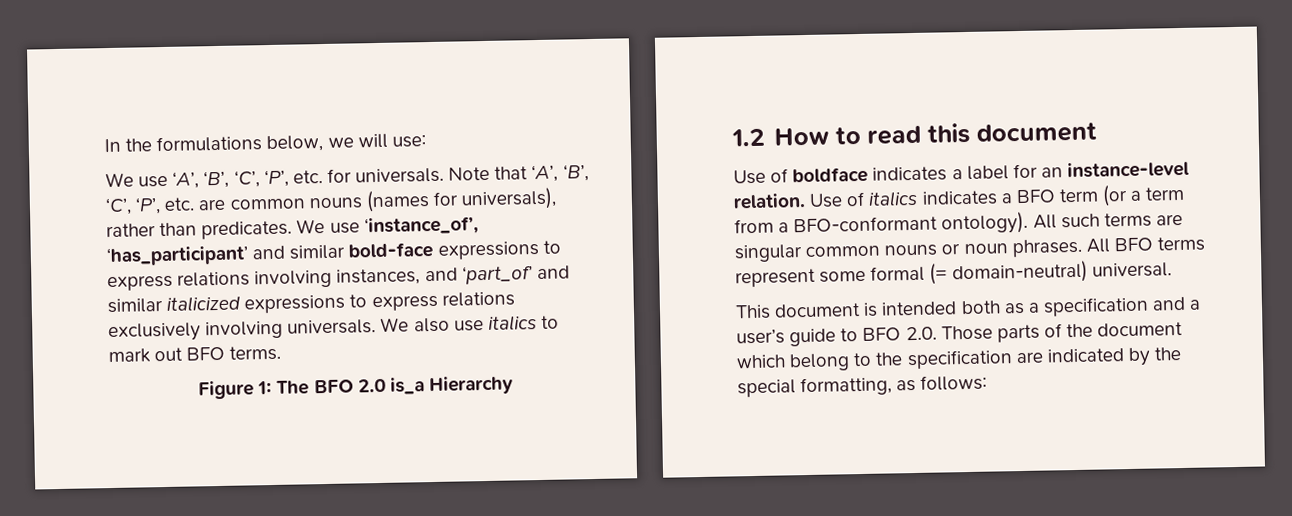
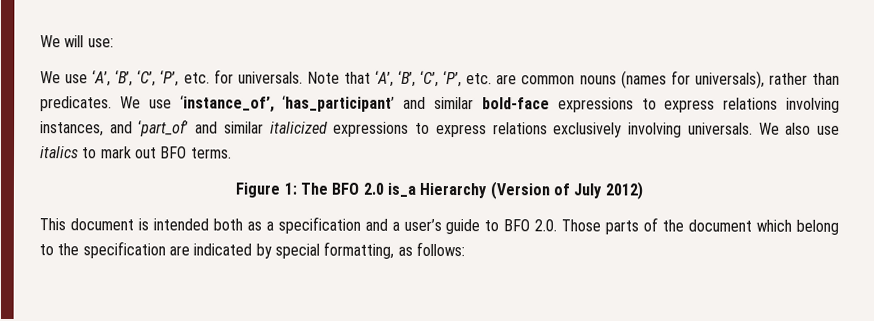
- In the formulations below, we will use:
+ We will use:
- Figure 1: The BFO 2.0 is_a Hierarchy
- 1.2 How to read this document
- Use of boldface indicates a label for an instance-level relation. Use of italics indicates a BFO term (or a term from a BFO-conformant ontology). All such terms are singular common nouns or noun phrases. All BFO terms represent some formal (= domain-neutral) universal.
+ Figure 1: The BFO 2.0 is_a Hierarchy (Version of July 2012)
- This document is intended both as a specification and a user’s guide to BFO 2.0. Those parts of the document which belong to the specification are indicated by the special formatting, as follows:
+ This document is intended both as a specification and a user’s guide to BFO 2.0. Those parts of the document which belong to the specification are indicated by special formatting, as follows:

